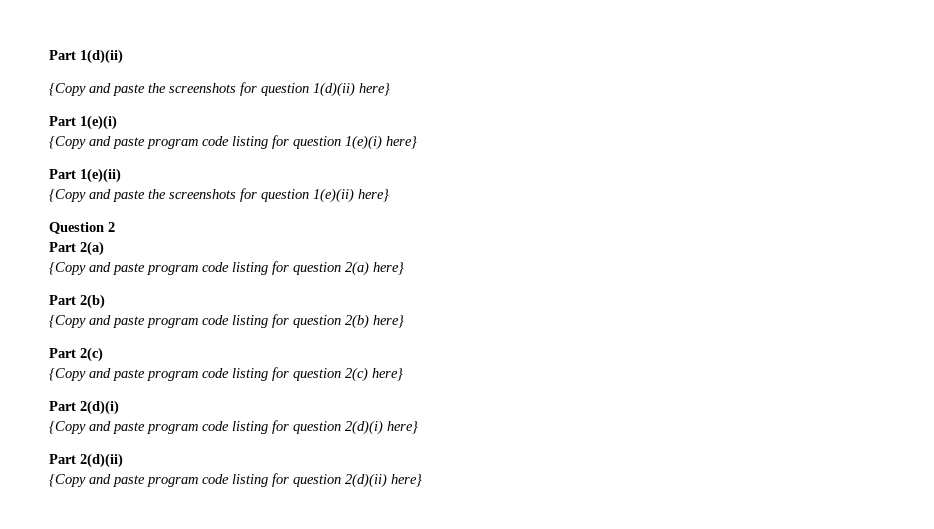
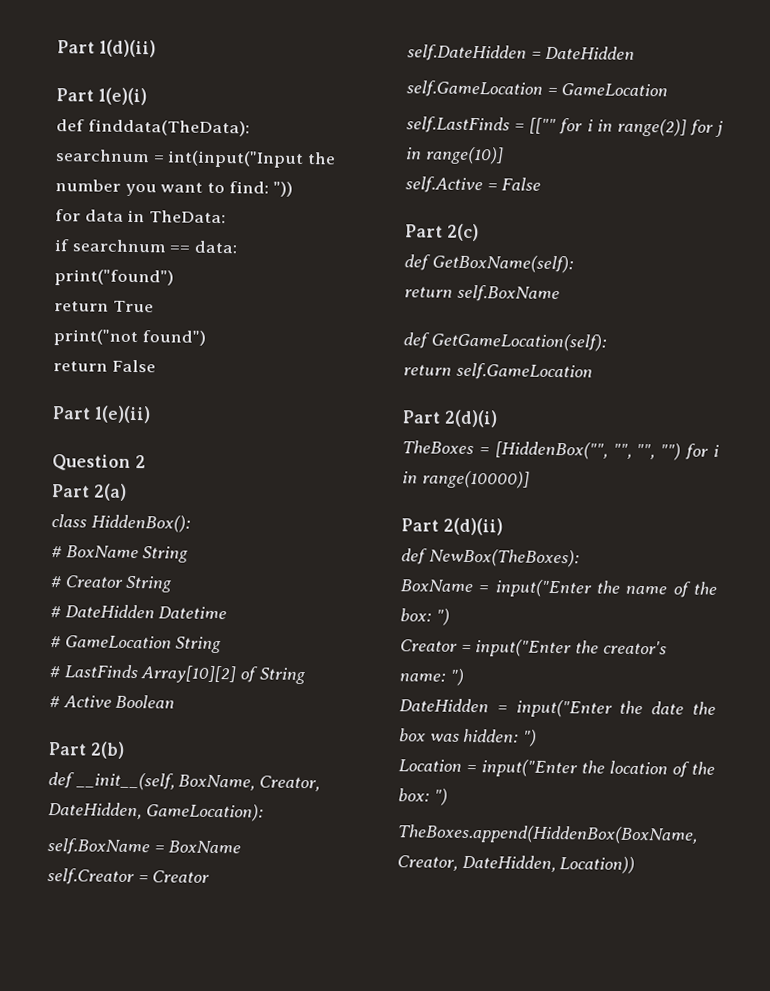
- {Copy and paste the screenshots for question 1(d)(ii) here}
  Part 1(e)(i)
- {Copy and paste program code listing for question 1(e)(i) here}
+ def finddata(TheData):
+ searchnum = int(input("Input the number you want to find: "))
+ for data in TheData:
+ if searchnum == data:
+ print("found")
+ return True
+ print("not found")
+ return False
  Part 1(e)(ii)
- {Copy and paste the screenshots for question 1(e)(ii) here}
  Question 2
  Part 2(a)
- {Copy and paste program code listing for question 2(a) here}
+ class HiddenBox():
+ # BoxName String
+ # Creator String
+ # DateHidden Datetime
+ # GameLocation String
+ # LastFinds Array[10][2] of String
+ # Active Boolean
  Part 2(b)
- {Copy and paste program code listing for question 2(b) here}
+ def __init__(self, BoxName, Creator, DateHidden, GameLocation):
+ self.BoxName = BoxName
+ self.Creator = Creator
+ self.DateHidden = DateHidden
+ self.GameLocation = GameLocation
+ self.LastFinds = [["" for i in range(2)] for j in range(10)]
+ self.Active = False
  Part 2(c)
- {Copy and paste program code listing for question 2(c) here}
+ def GetBoxName(self):
+ return self.BoxName
+ def GetGameLocation(self):
+ return self.GameLocation
  Part 2(d)(i)
- {Copy and paste program code listing for question 2(d)(i) here}
+ TheBoxes = [HiddenBox("", "", "", "") for i in range(10000)]
  Part 2(d)(ii)
- {Copy and paste program code listing for question 2(d)(ii) here}
+ def NewBox(TheBoxes):
+ BoxName = input("Enter the name of the box: ")
+ Creator = input("Enter the creator's name: ")
+ DateHidden = input("Enter the date the box was hidden: ")
+ Location = input("Enter the location of the box: ")
+ TheBoxes.append(HiddenBox(BoxName, Creator, DateHidden, Location))

